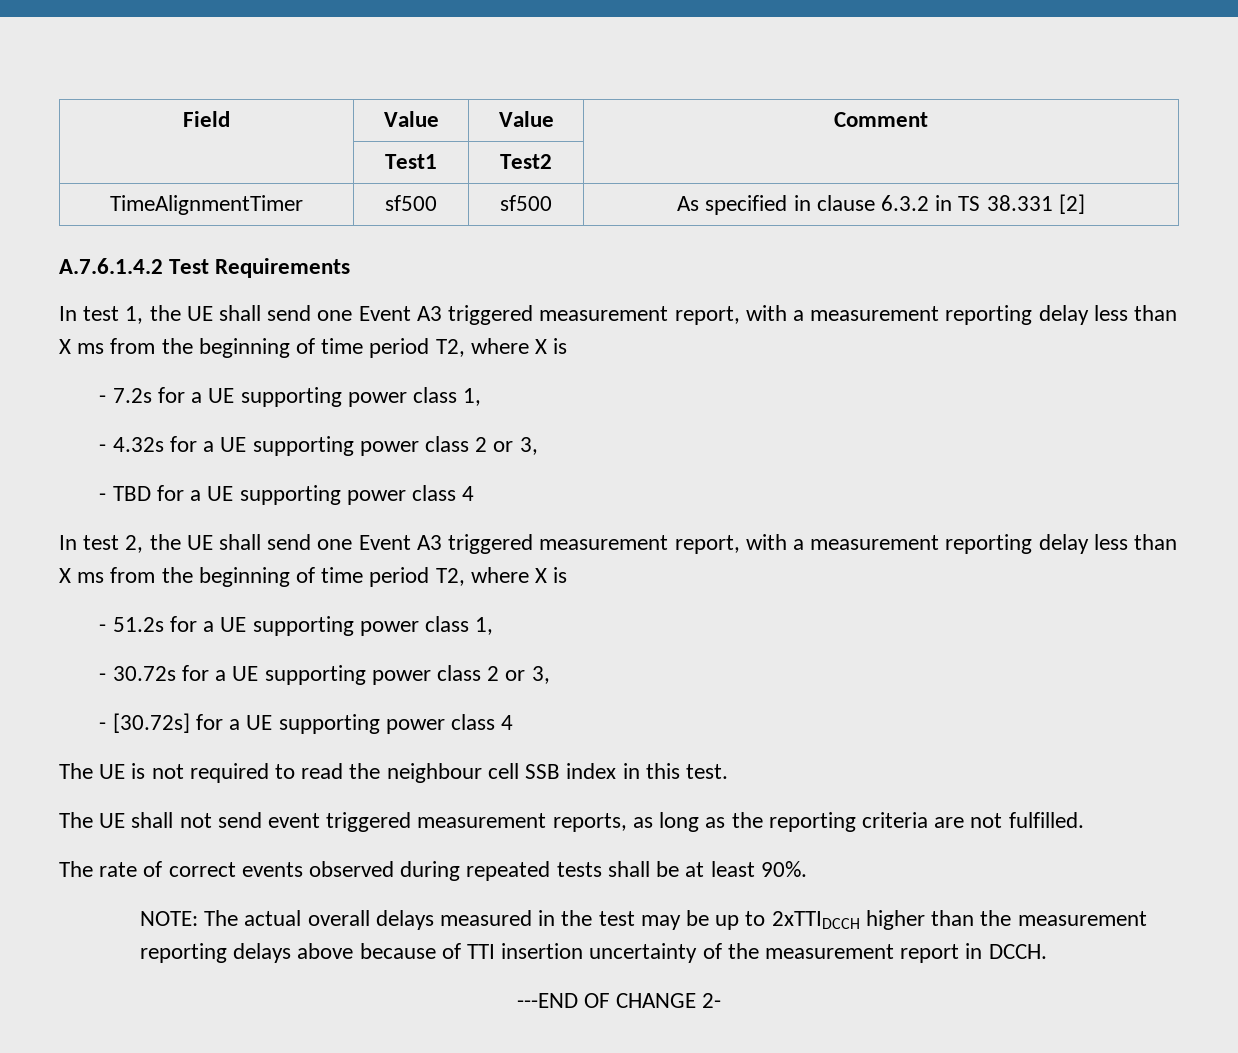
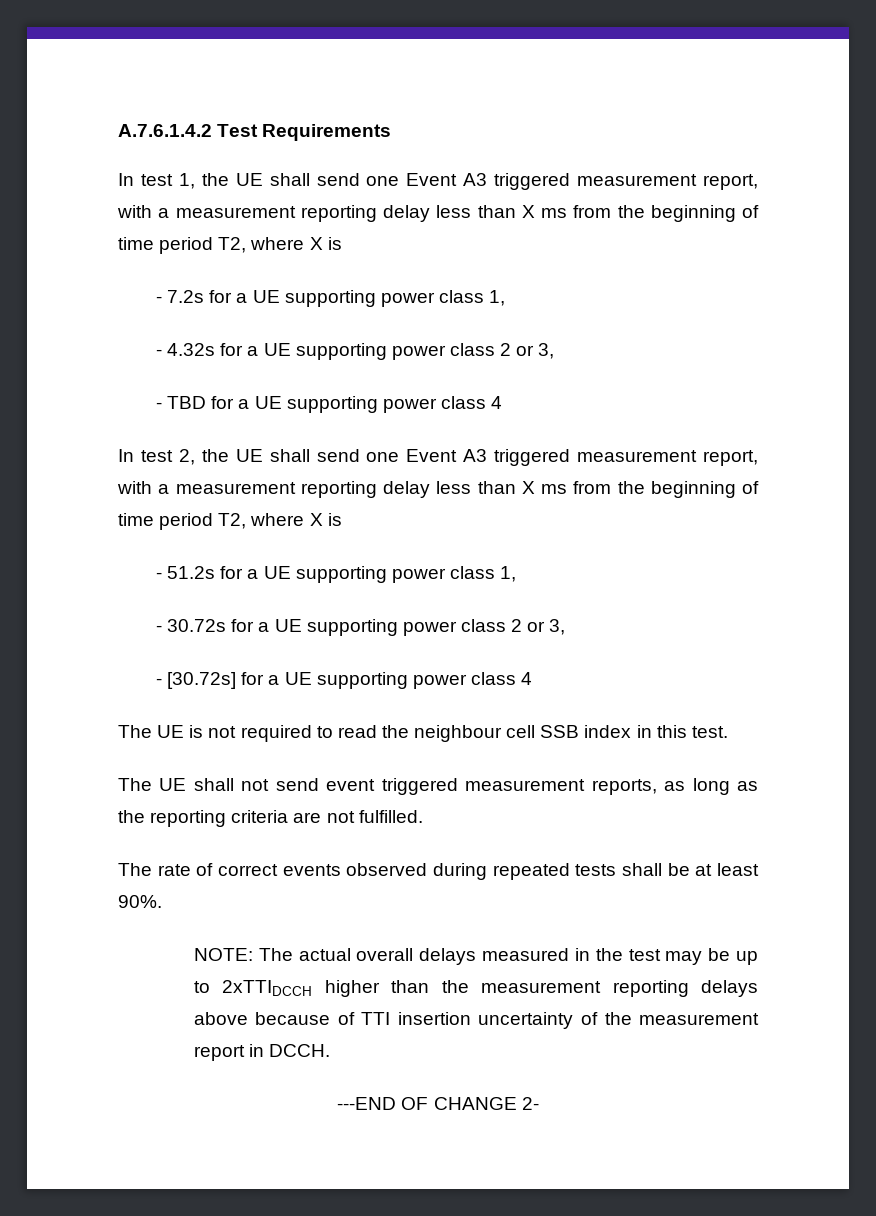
- Field | Value | Value | Comment
- | Test1 | Test2 |
- TimeAlignmentTimer | sf500 | sf500 | As specified in clause 6.3.2 in TS 38.331 [2]

